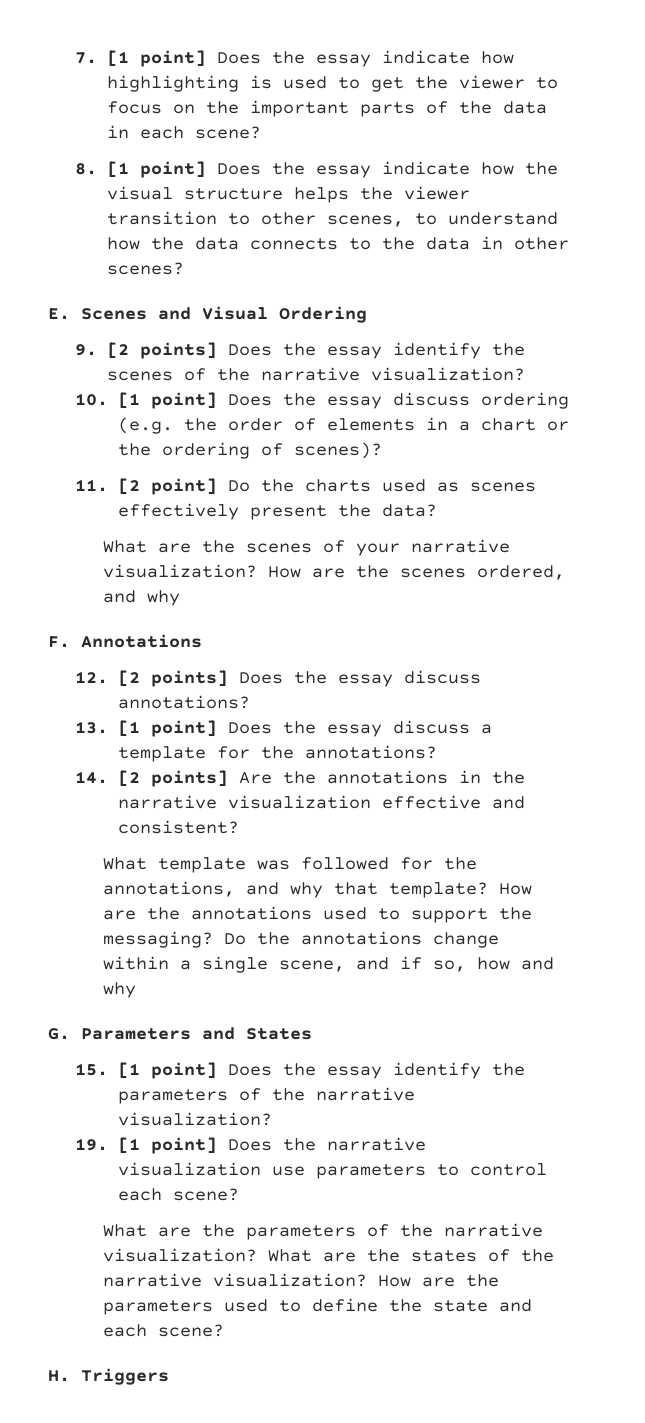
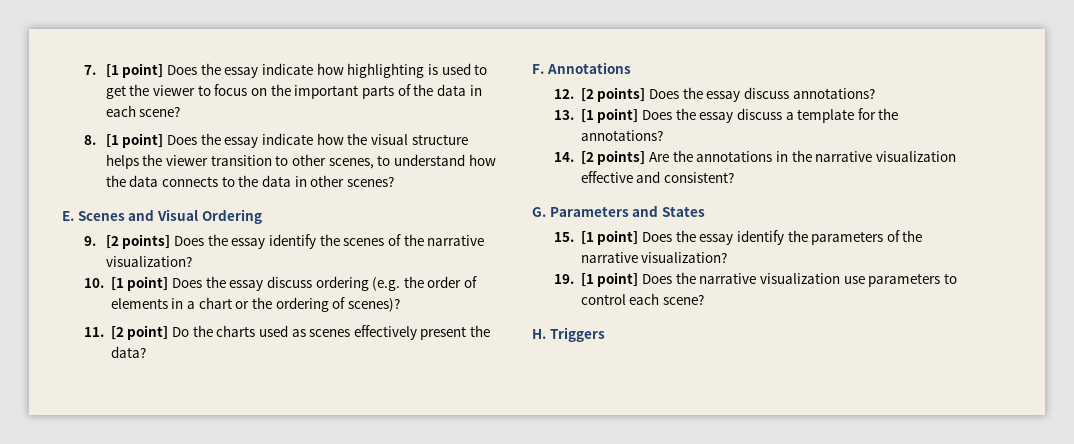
- What are the scenes of your narrative visualization? How are the scenes ordered, and why
- What template was followed for the annotations, and why that template? How are the annotations used to support the messaging? Do the annotations change within a single scene, and if so, how and why
- What are the parameters of the narrative visualization? What are the states of the narrative visualization? How are the parameters used to define the state and each scene?

